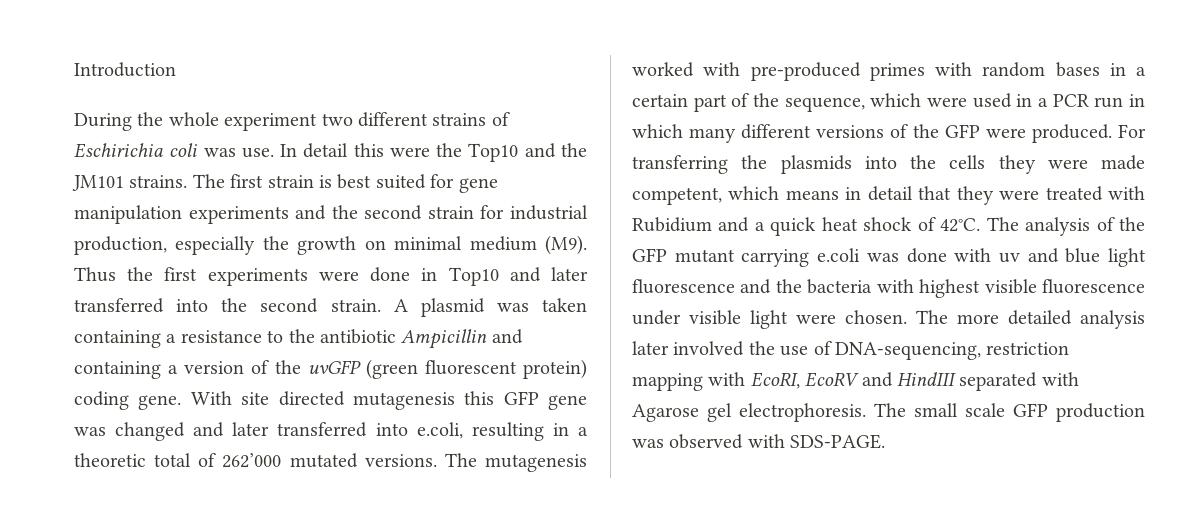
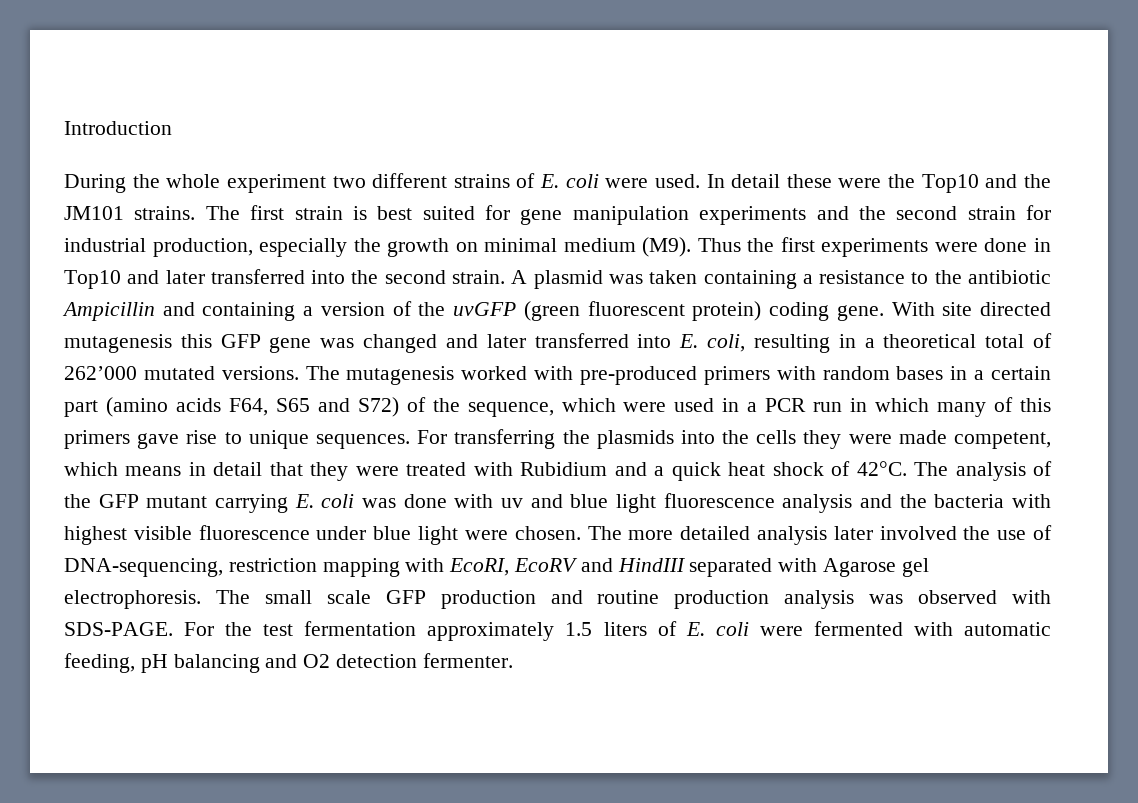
- During the whole experiment two different strains of Eschirichia coli was use.
+ During the whole experiment two different strains of E. coli were used.
- In detail this were the Top10 and the JM101 strains.
+ In detail these were the Top10 and the JM101 strains.
- With site directed mutagenesis this GFP gene was changed and later transferred into e.coli, resulting in a theoretic total of 262’000 mutated versions.
+ With site directed mutagenesis this GFP gene was changed and later transferred into E. coli, resulting in a theoretical total of 262’000 mutated versions.
- The mutagenesis worked with pre-produced primes with random bases in a certain part of the sequence, which were used in a PCR run in which many different versions of the GFP were produced.
+ The mutagenesis worked with pre-produced primers with random bases in a certain part (amino acids F64, S65 and S72) of the sequence, which were used in a PCR run in which many of this primers gave rise to unique sequences.
- The analysis of the GFP mutant carrying e.coli was done with uv and blue light fluorescence and the bacteria with highest visible fluorescence under visible light were chosen.
+ The analysis of the GFP mutant carrying E. coli was done with uv and blue light fluorescence analysis and the bacteria with highest visible fluorescence under blue light were chosen.
- The small scale GFP production was observed with SDS-PAGE.
+ The small scale GFP production and routine production analysis was observed with SDS-PAGE. For the test fermentation approximately 1.5 liters of E. coli were fermented with automatic feeding, pH balancing and O2 detection fermenter.

